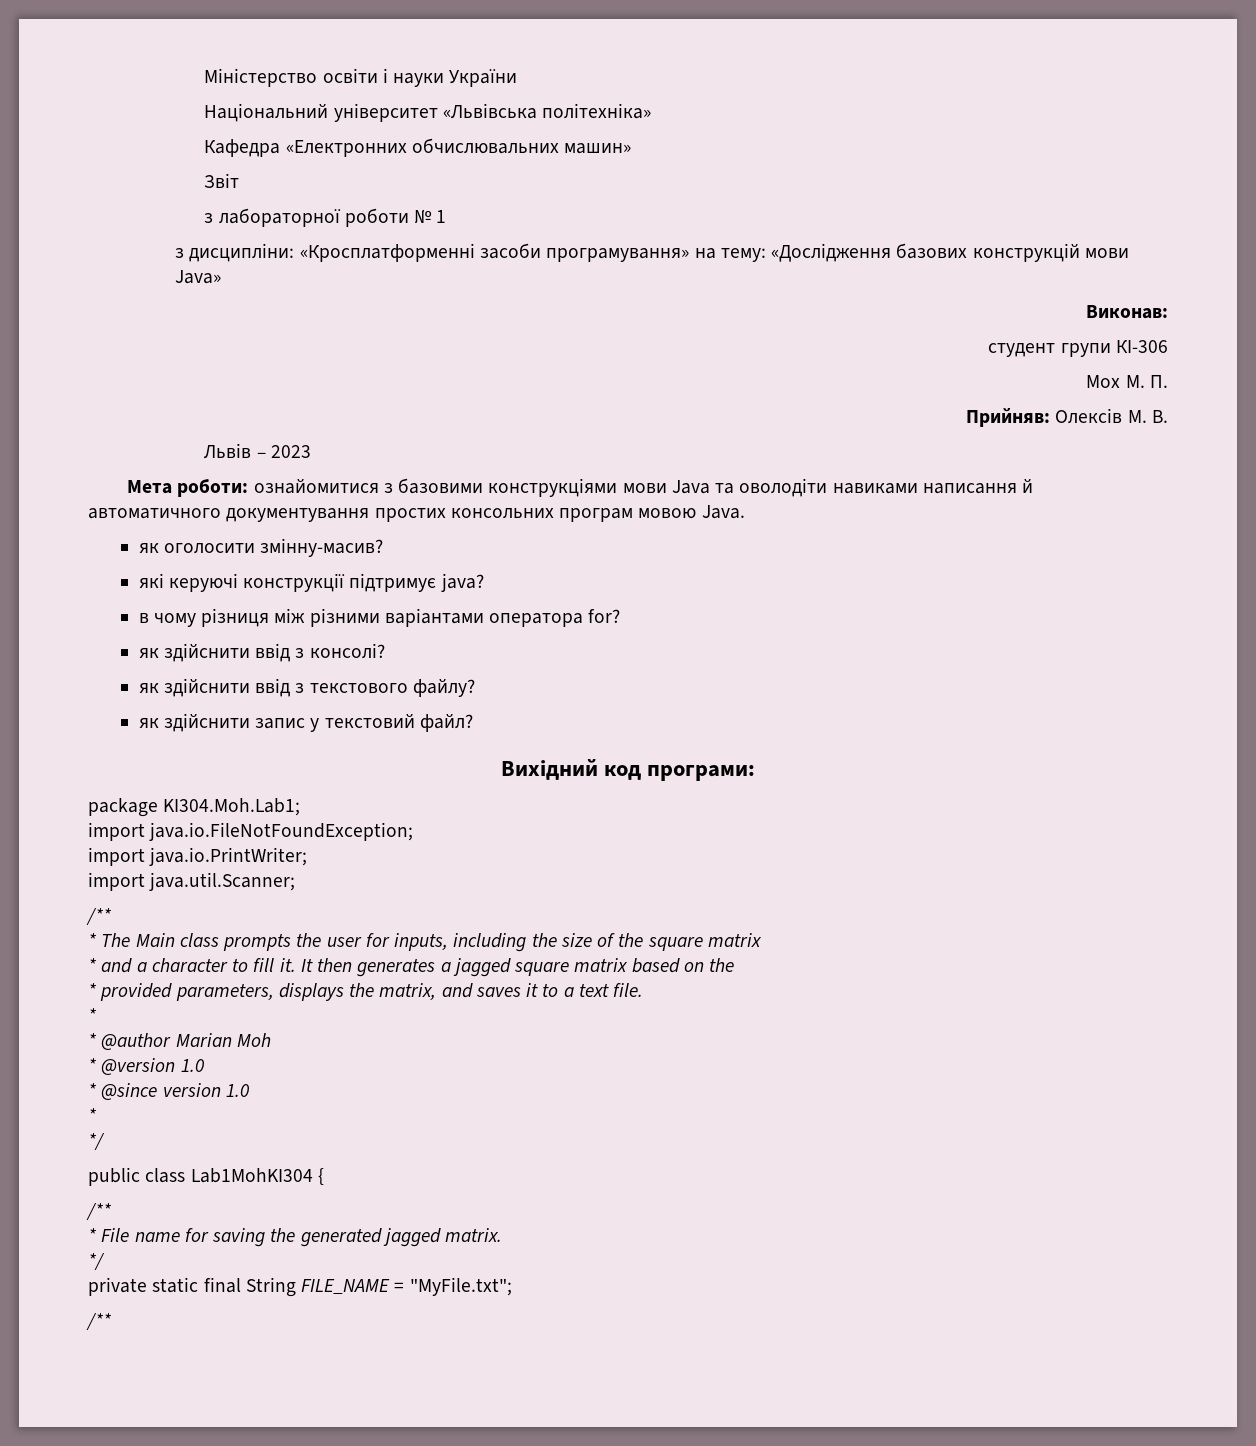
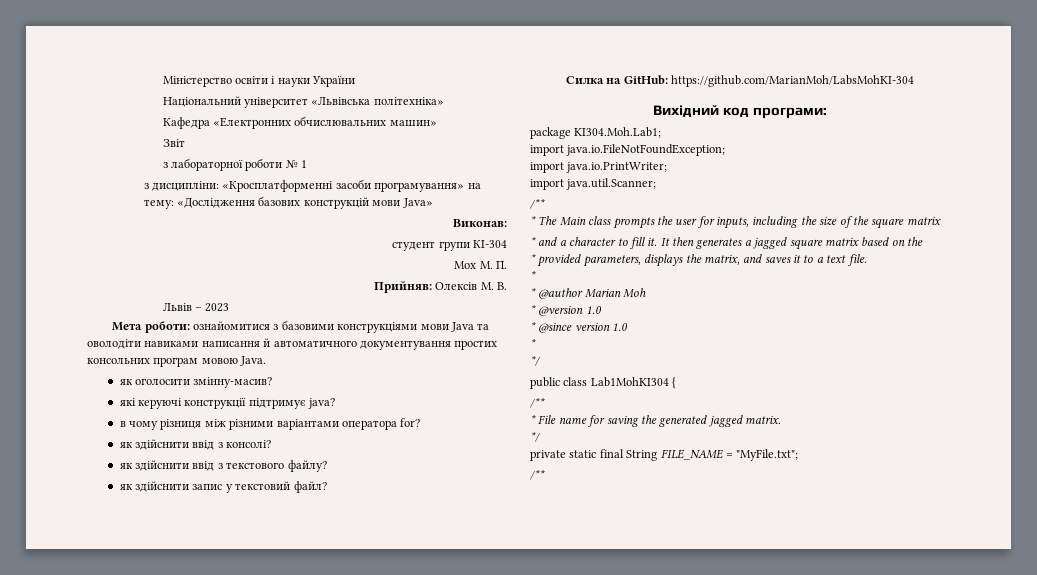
- студент групи КІ-306
+ студент групи КІ-304
+ Силка на GitHub: https://github.com/MarianMoh/LabsMohKI-304

